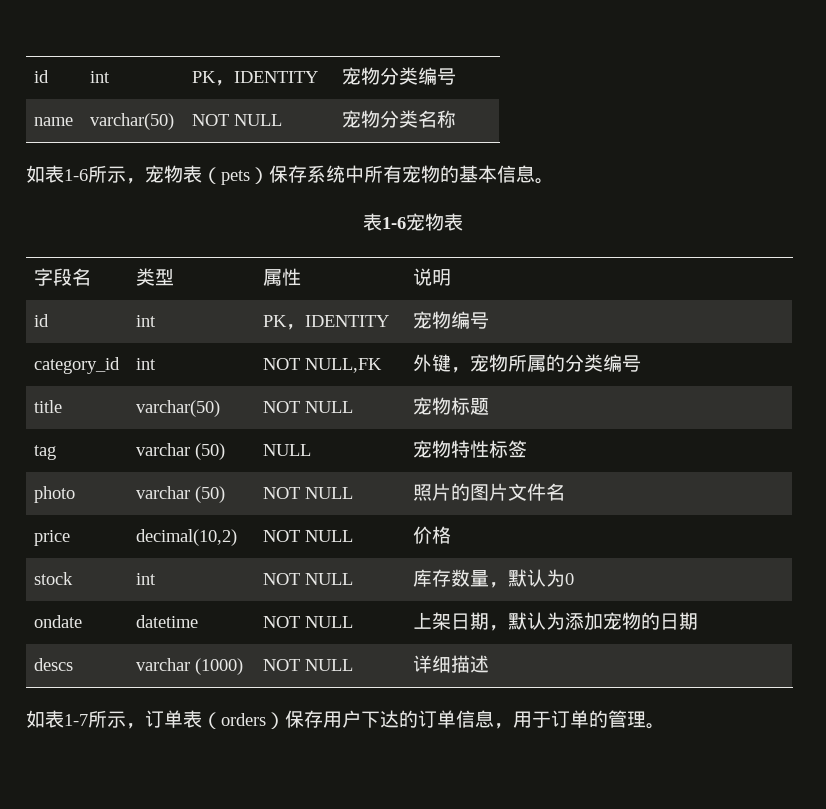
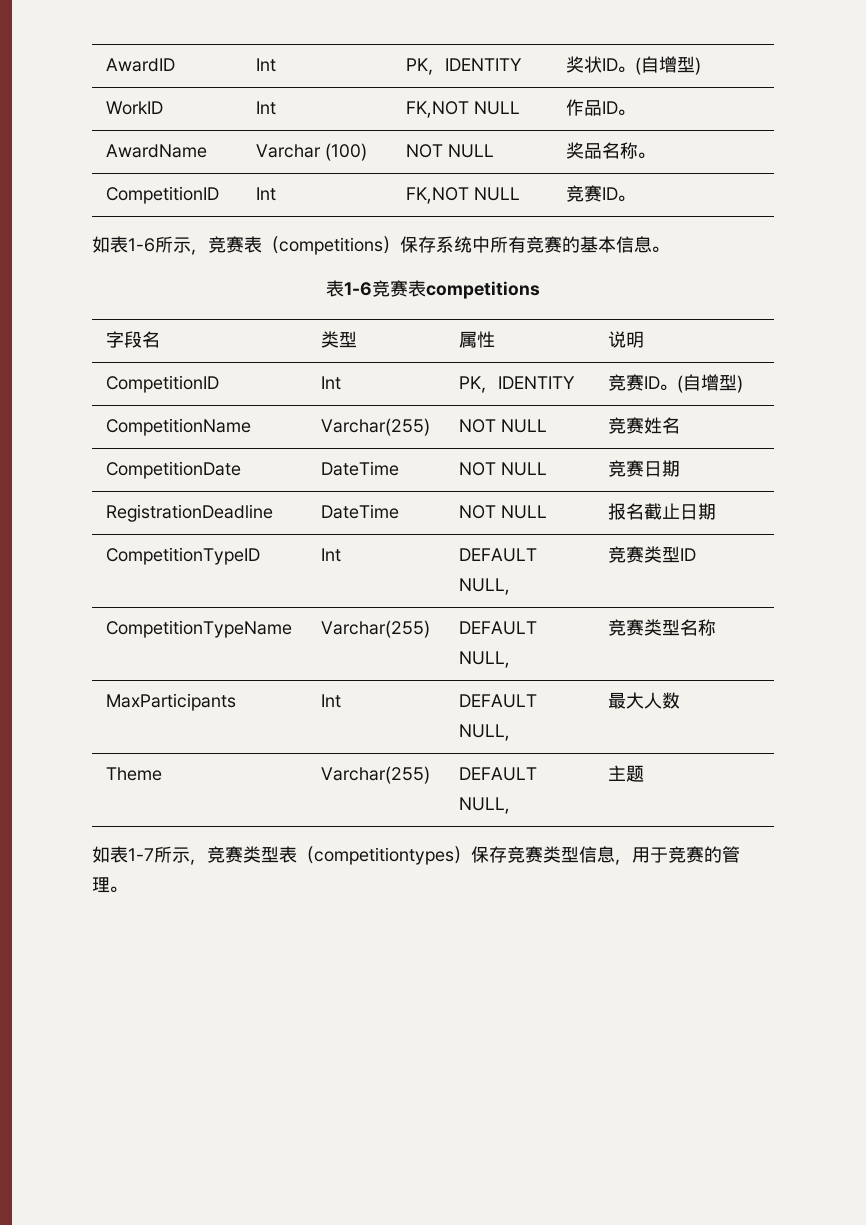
- id | int | PK，IDENTITY | 宠物分类编号
- name | varchar(50) | NOT NULL | 宠物分类名称
+ AwardID | Int | PK，IDENTITY | 奖状ID。(自增型)
+ WorkID | Int | FK,NOT NULL | 作品ID。
+ AwardName | Varchar (100) | NOT NULL | 奖品名称。
+ CompetitionID | Int | FK,NOT NULL | 竞赛ID。
- 如表1-6所示，宠物表（pets）保存系统中所有宠物的基本信息。
+ 如表1-6所示，竞赛表（competitions）保存系统中所有竞赛的基本信息。
- 表1-6宠物表
+ 表1-6竞赛表competitions
- id | int | PK，IDENTITY | 宠物编号
- category_id | int | NOT NULL,FK | 外键，宠物所属的分类编号
- title | varchar(50) | NOT NULL | 宠物标题
- tag | varchar (50) | NULL | 宠物特性标签
- photo | varchar (50) | NOT NULL | 照片的图片文件名
- price | decimal(10,2) | NOT NULL | 价格
- stock | int | NOT NULL | 库存数量，默认为0
- ondate | datetime | NOT NULL | 上架日期，默认为添加宠物的日期
- descs | varchar (1000) | NOT NULL | 详细描述
- 如表1-7所示，订单表（orders）保存用户下达的订单信息，用于订单的管理。
+ CompetitionID | Int | PK，IDENTITY | 竞赛ID。(自增型)
+ CompetitionName | Varchar(255) | NOT NULL | 竞赛姓名
+ CompetitionDate | DateTime | NOT NULL | 竞赛日期
+ RegistrationDeadline | DateTime | NOT NULL | 报名截止日期
+ CompetitionTypeID | Int | DEFAULT NULL, | 竞赛类型ID
+ CompetitionTypeName | Varchar(255) | DEFAULT NULL, | 竞赛类型名称
+ MaxParticipants | Int | DEFAULT NULL, | 最大人数
+ Theme | Varchar(255) | DEFAULT NULL, | 主题
+ 如表1-7所示，竞赛类型表（competitiontypes）保存竞赛类型信息，用于竞赛的管理。

